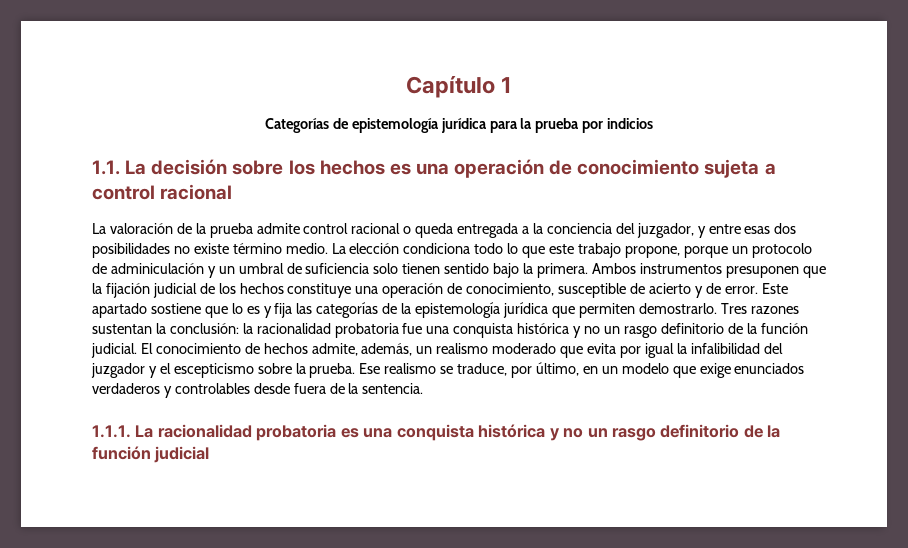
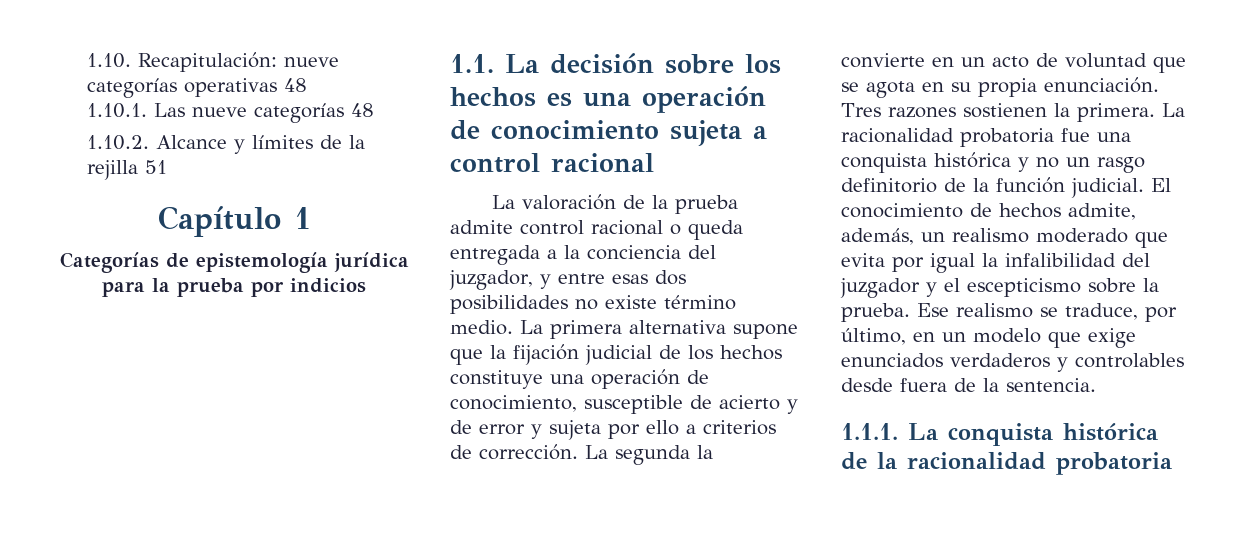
+ 1.10. Recapitulación: nueve categorías operativas 48
+ 1.10.1. Las nueve categorías 48
+ 1.10.2. Alcance y límites de la rejilla 51
- La elección condiciona todo lo que este trabajo propone, porque un protocolo de adminiculación y un umbral de suficiencia solo tienen sentido bajo la primera. Ambos instrumentos presuponen que la fijación judicial de los hechos constituye una operación de conocimiento, susceptible de acierto y de error. Este apartado sostiene que lo es y fija las categorías de la epistemología jurídica que permiten demostrarlo. Tres razones sustentan la conclusión: la racionalidad probatoria fue una conquista histórica y no un rasgo definitorio de la función judicial.
+ La primera alternativa supone que la fijación judicial de los hechos constituye una operación de conocimiento, susceptible de acierto y de error y sujeta por ello a criterios de corrección. La segunda la convierte en un acto de voluntad que se agota en su propia enunciación. Tres razones sostienen la primera. La racionalidad probatoria fue una conquista histórica y no un rasgo definitorio de la función judicial.
- 1.1.1. La racionalidad probatoria es una conquista histórica y no un rasgo definitorio de la función judicial
+ 1.1.1. La conquista histórica de la racionalidad probatoria

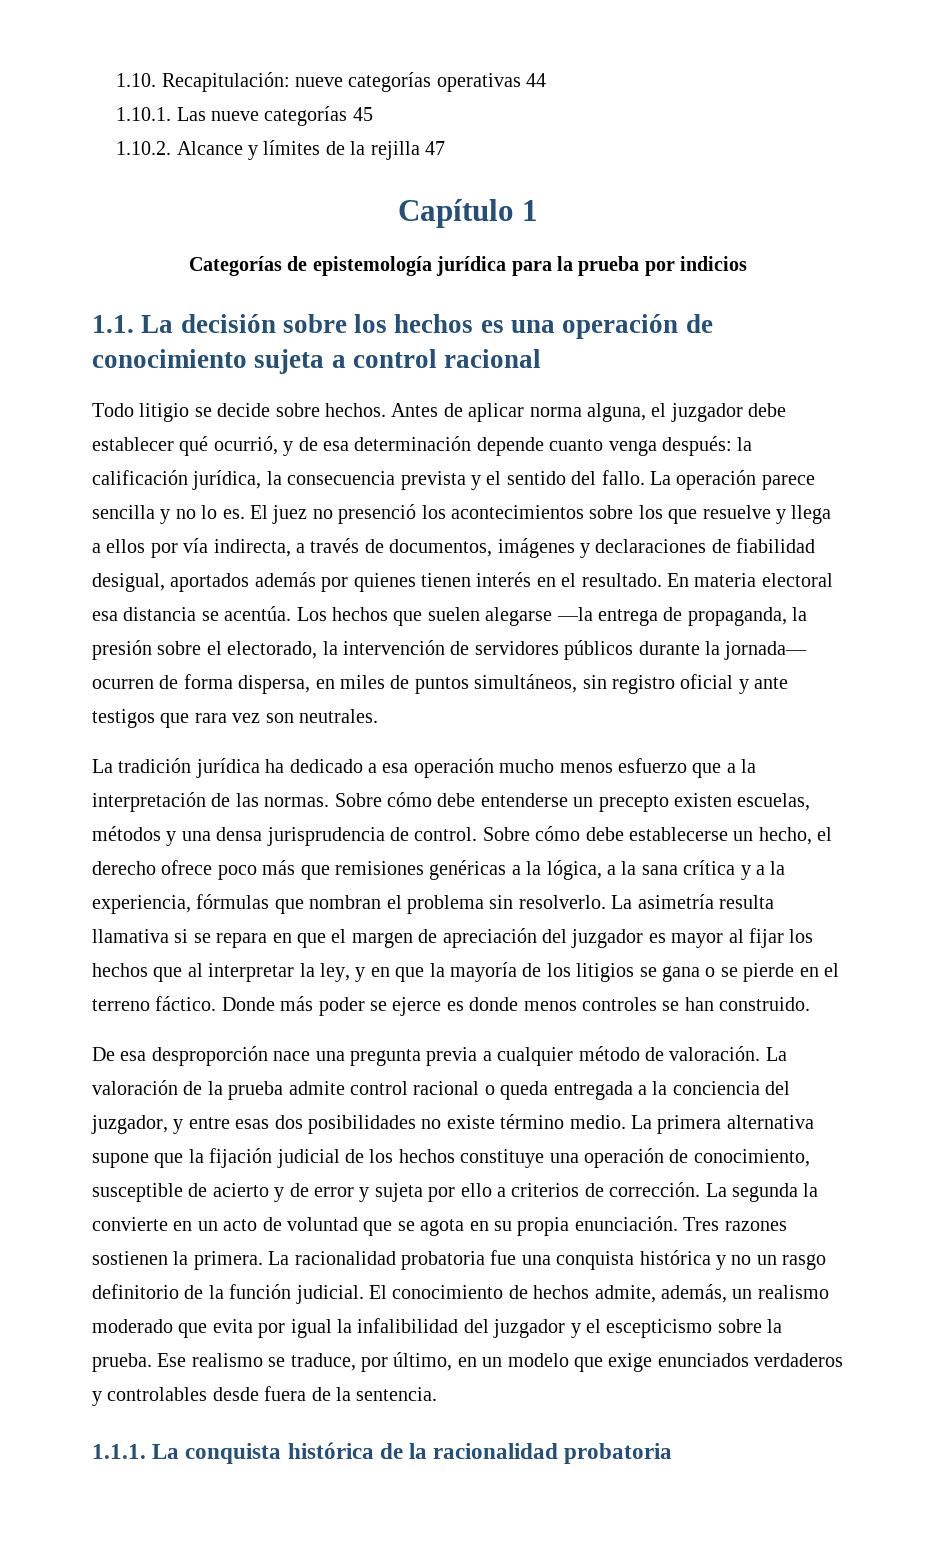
- 1.10. Recapitulación: nueve categorías operativas 48
+ 1.10. Recapitulación: nueve categorías operativas 44
- 1.10.1. Las nueve categorías 48
+ 1.10.1. Las nueve categorías 45
- 1.10.2. Alcance y límites de la rejilla 51
+ 1.10.2. Alcance y límites de la rejilla 47
+ Todo litigio se decide sobre hechos. Antes de aplicar norma alguna, el juzgador debe establecer qué ocurrió, y de esa determinación depende cuanto venga después: la calificación jurídica, la consecuencia prevista y el sentido del fallo. La operación parece sencilla y no lo es. El juez no presenció los acontecimientos sobre los que resuelve y llega a ellos por vía indirecta, a través de documentos, imágenes y declaraciones de fiabilidad desigual, aportados además por quienes tienen interés en el resultado. En materia electoral esa distancia se acentúa. Los hechos que suelen alegarse —la entrega de propaganda, la presión sobre el electorado, la intervención de servidores públicos durante la jornada— ocurren de forma dispersa, en miles de puntos simultáneos, sin registro oficial y ante testigos que rara vez son neutrales.
+ La tradición jurídica ha dedicado a esa operación mucho menos esfuerzo que a la interpretación de las normas. Sobre cómo debe entenderse un precepto existen escuelas, métodos y una densa jurisprudencia de control. Sobre cómo debe establecerse un hecho, el derecho ofrece poco más que remisiones genéricas a la lógica, a la sana crítica y a la experiencia, fórmulas que nombran el problema sin resolverlo. La asimetría resulta llamativa si se repara en que el margen de apreciación del juzgador es mayor al fijar los hechos que al interpretar la ley, y en que la mayoría de los litigios se gana o se pierde en el terreno fáctico. Donde más poder se ejerce es donde menos controles se han construido.
+ De esa desproporción nace una pregunta previa a cualquier método de valoración.

